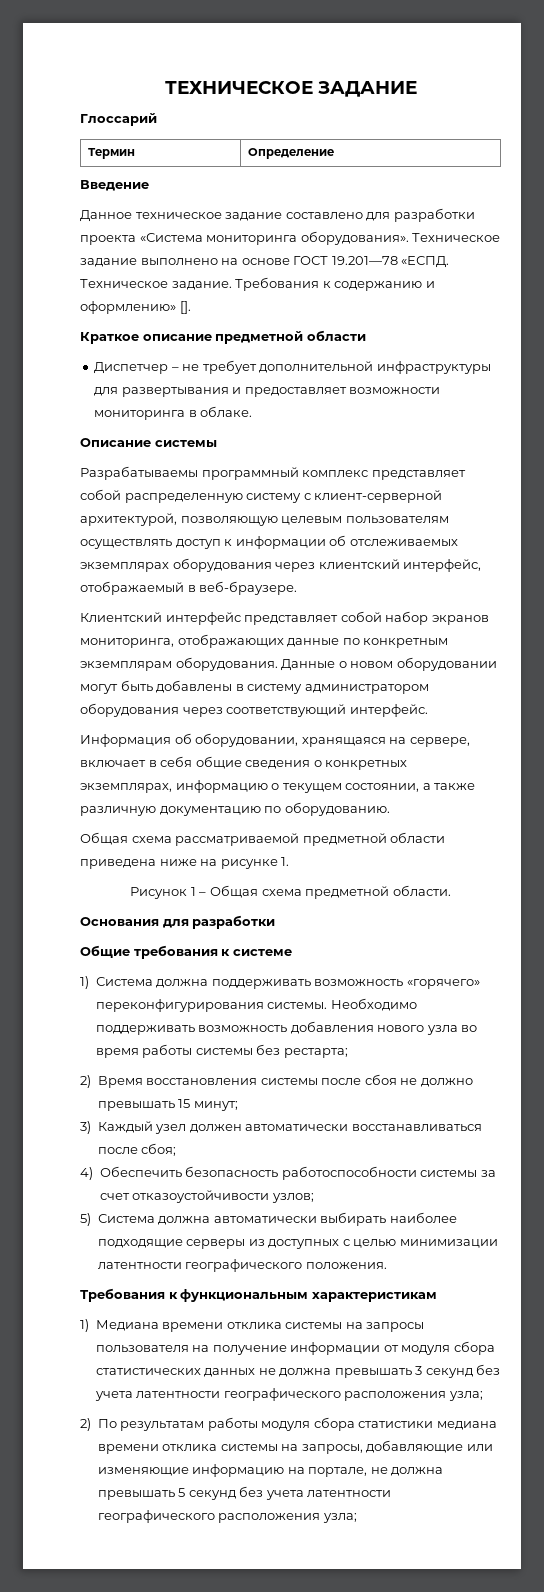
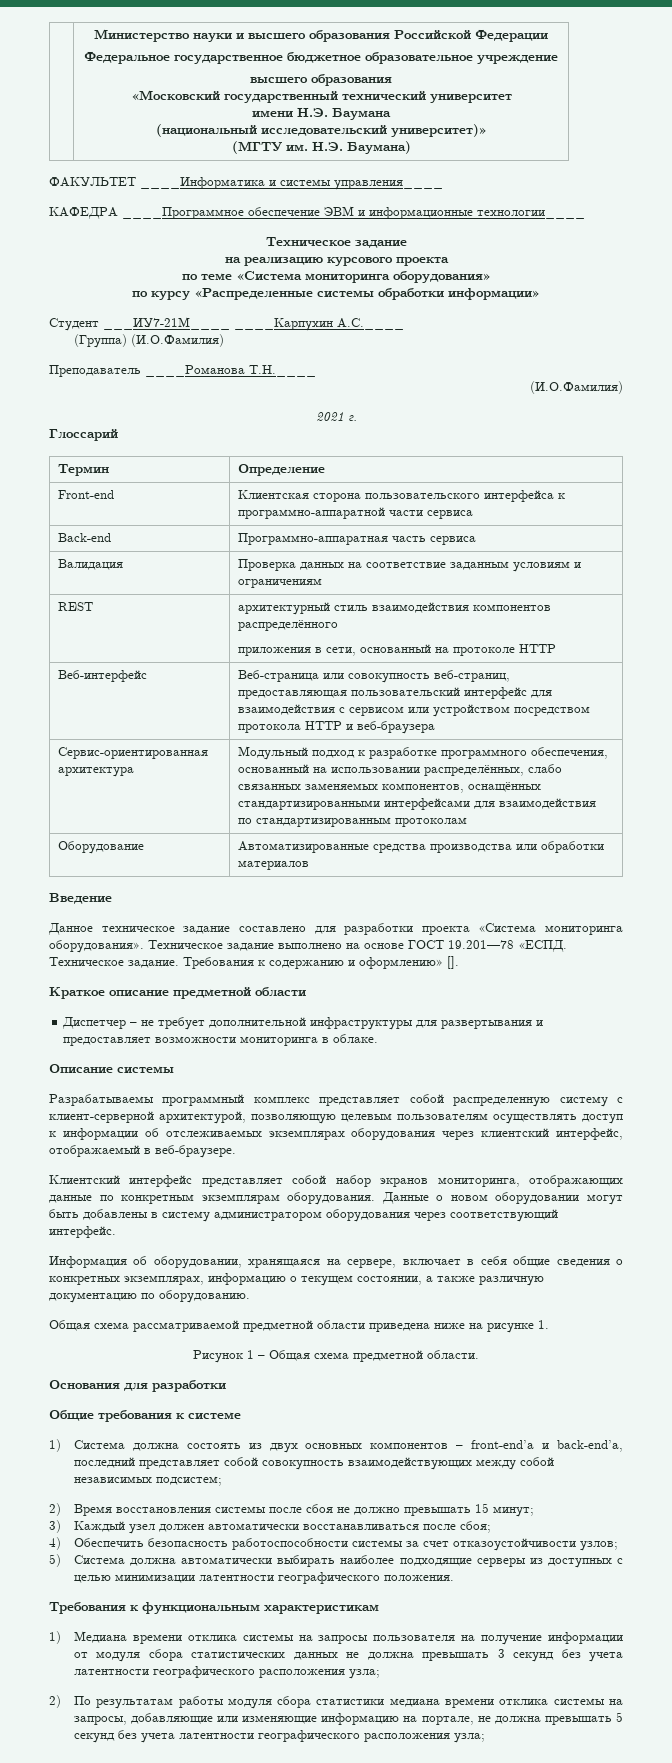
- ТЕХНИЧЕСКОЕ ЗАДАНИЕ
+ | Министерство науки и высшего образования Российской Федерации
+ Федеральное государственное бюджетное образовательное учреждение
+ высшего образования
+ «Московский государственный технический университет
+ имени Н.Э. Баумана
+ (национальный исследовательский университет)»
+ (МГТУ им. Н.Э. Баумана)
+ ФАКУЛЬТЕТ ____Информатика и системы управления____
+ КАФЕДРА ____Программное обеспечение ЭВМ и информационные технологии____
+ Техническое задание
+ на реализацию курсового проекта
+ по теме «Система мониторинга оборудования»
+ по курсу «Распределенные системы обработки информации»
+ Студент ___ИУ7-21М____ ____Карпухин А.С.____
+ (Группа) (И.О.Фамилия)
+ Преподаватель ____Романова Т.Н.____
+ (И.О.Фамилия)
+ 2021 г.
  Глоссарий
  Термин | Определение
+ Front-end | Клиентская сторона пользовательского интерфейса к программно-аппаратной части сервиса
+ Back-end | Программно-аппаратная часть сервиса
+ Валидация | Проверка данных на соответствие заданным условиям и ограничениям
+ REST | архитектурный стиль взаимодействия компонентов распределённого
+ приложения в сети, основанный на протоколе HTTP
+ Веб-интерфейс | Веб-страница или совокупность веб-страниц, предоставляющая пользовательский интерфейс для взаимодействия с сервисом или устройством посредством протокола HTTP и веб-браузера
+ Сервис-ориентированная архитектура | Модульный подход к разработке программного обеспечения, основанный на использовании распределённых, слабо связанных заменяемых компонентов, оснащённых стандартизированными интерфейсами для взаимодействия по стандартизированным протоколам
+ Оборудование | Автоматизированные средства производства или обработки материалов
- 1) Система должна поддерживать возможность «горячего» переконфигурирования системы. Необходимо поддерживать возможность добавления нового узла во время работы системы без рестарта;
+ 1) Система должна состоять из двух основных компонентов – front-end’а и back-end’a, последний представляет собой совокупность взаимодействующих между собой независимых подсистем;

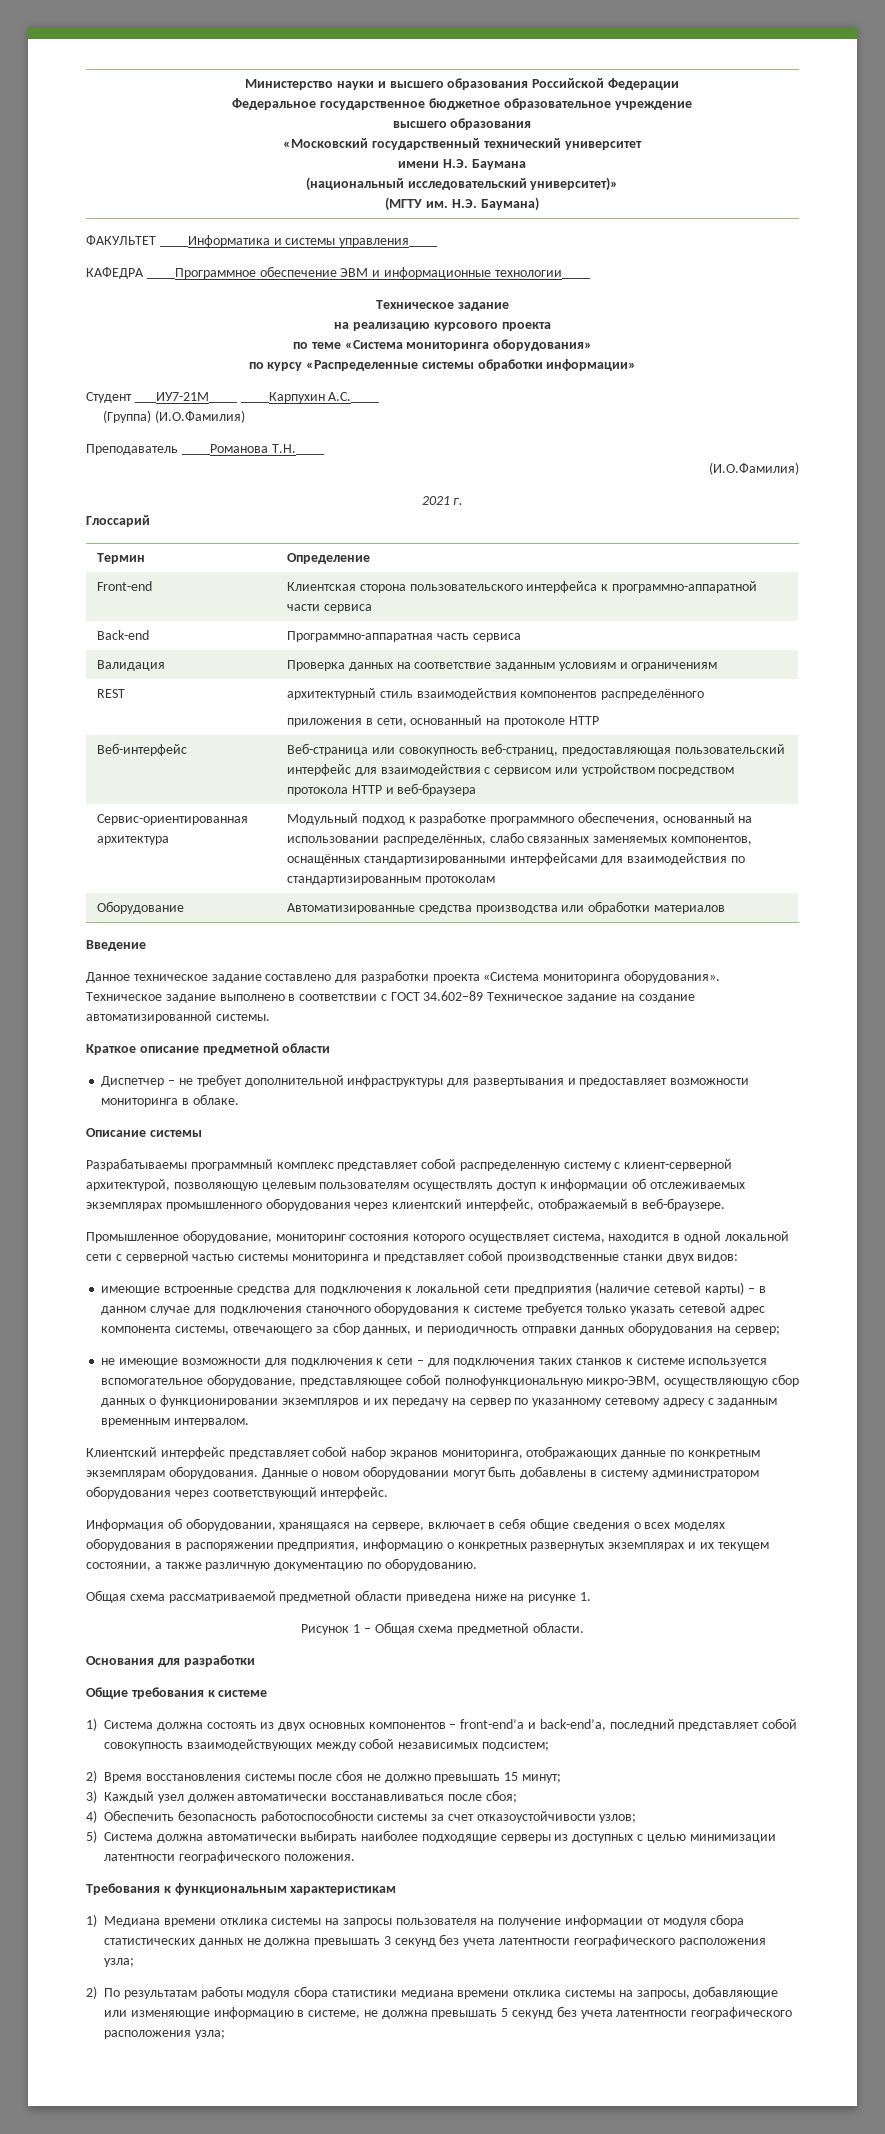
- Техническое задание выполнено на основе ГОСТ 19.201—78 «ЕСПД. Техническое задание. Требования к содержанию и оформлению» [].
+ Техническое задание выполнено в соответствии с ГОСТ 34.602–89 Техническое задание на создание автоматизированной системы.
- Разрабатываемы программный комплекс представляет собой распределенную систему с клиент-серверной архитектурой, позволяющую целевым пользователям осуществлять доступ к информации об отслеживаемых экземплярах оборудования через клиентский интерфейс, отображаемый в веб-браузере.
+ Разрабатываемы программный комплекс представляет собой распределенную систему с клиент-серверной архитектурой, позволяющую целевым пользователям осуществлять доступ к информации об отслеживаемых экземплярах промышленного оборудования через клиентский интерфейс, отображаемый в веб-браузере.
+ Промышленное оборудование, мониторинг состояния которого осуществляет система, находится в одной локальной сети с серверной частью системы мониторинга и представляет собой производственные станки двух видов:
+ имеющие встроенные средства для подключения к локальной сети предприятия (наличие сетевой карты) – в данном случае для подключения станочного оборудования к системе требуется только указать сетевой адрес компонента системы, отвечающего за сбор данных, и периодичность отправки данных оборудования на сервер;
+ не имеющие возможности для подключения к сети – для подключения таких станков к системе используется вспомогательное оборудование, представляющее собой полнофункциональную микро-ЭВМ, осуществляющую сбор данных о функционировании экземпляров и их передачу на сервер по указанному сетевому адресу с заданным временным интервалом.
- Информация об оборудовании, хранящаяся на сервере, включает в себя общие сведения о конкретных экземплярах, информацию о текущем состоянии, а также различную документацию по оборудованию.
+ Информация об оборудовании, хранящаяся на сервере, включает в себя общие сведения о всех моделях оборудования в распоряжении предприятия, информацию о конкретных развернутых экземплярах и их текущем состоянии, а также различную документацию по оборудованию.
- 2) По результатам работы модуля сбора статистики медиана времени отклика системы на запросы, добавляющие или изменяющие информацию на портале, не должна превышать 5 секунд без учета латентности географического расположения узла;
+ 2) По результатам работы модуля сбора статистики медиана времени отклика системы на запросы, добавляющие или изменяющие информацию в системе, не должна превышать 5 секунд без учета латентности географического расположения узла;

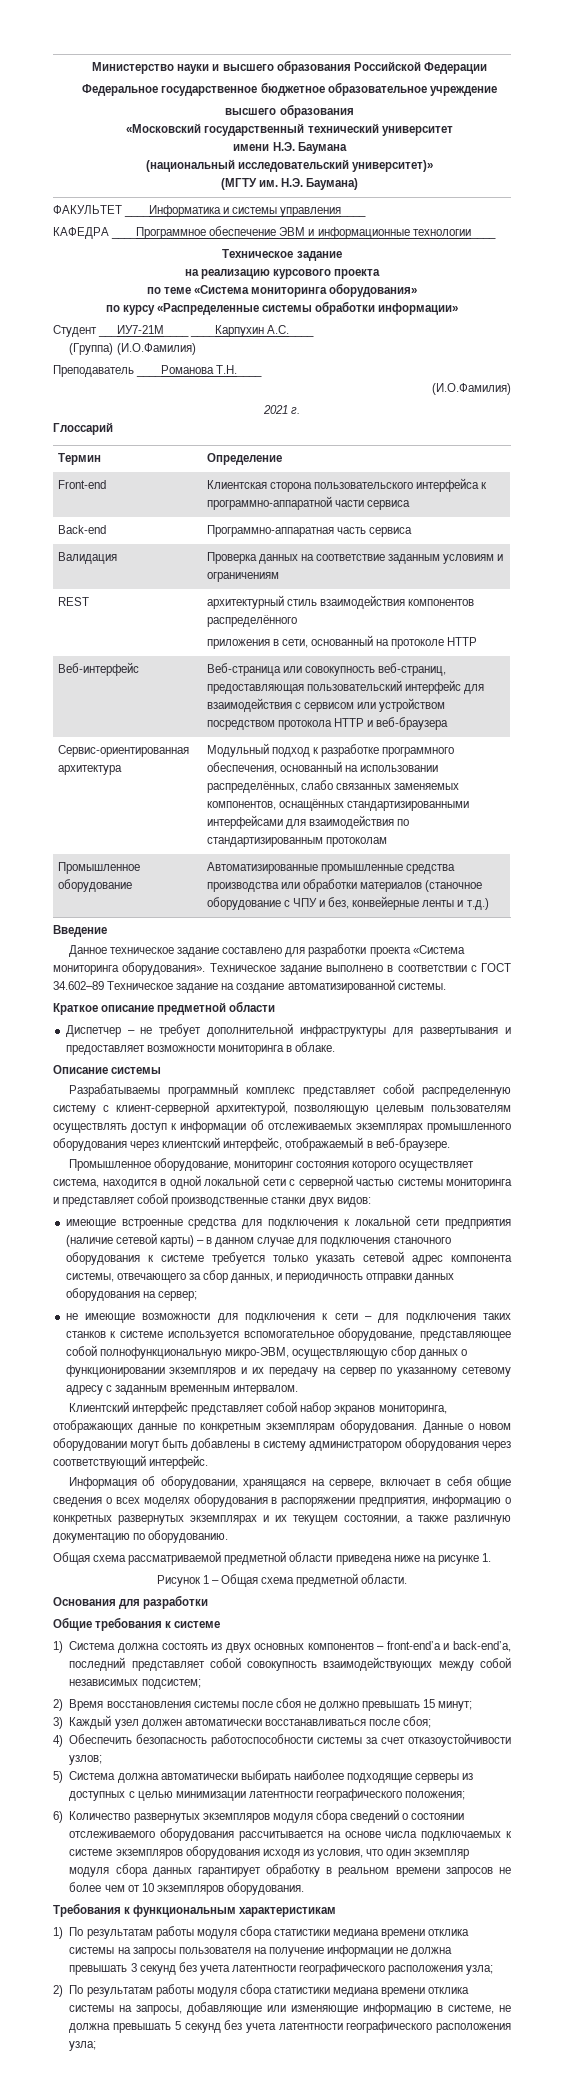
- Оборудование | Автоматизированные средства производства или обработки материалов
+ Промышленное оборудование | Автоматизированные промышленные средства производства или обработки материалов (станочное оборудование с ЧПУ и без, конвейерные ленты и т.д.)
- 5) Система должна автоматически выбирать наиболее подходящие серверы из доступных с целью минимизации латентности географического положения.
+ 5) Система должна автоматически выбирать наиболее подходящие серверы из доступных с целью минимизации латентности географического положения;
+ 6) Количество развернутых экземпляров модуля сбора сведений о состоянии отслеживаемого оборудования рассчитывается на основе числа подключаемых к системе экземпляров оборудования исходя из условия, что один экземпляр модуля сбора данных гарантирует обработку в реальном времени запросов не более чем от 10 экземпляров оборудования.
- 1) Медиана времени отклика системы на запросы пользователя на получение информации от модуля сбора статистических данных не должна превышать 3 секунд без учета латентности географического расположения узла;
+ 1) По результатам работы модуля сбора статистики медиана времени отклика системы на запросы пользователя на получение информации не должна превышать 3 секунд без учета латентности географического расположения узла;

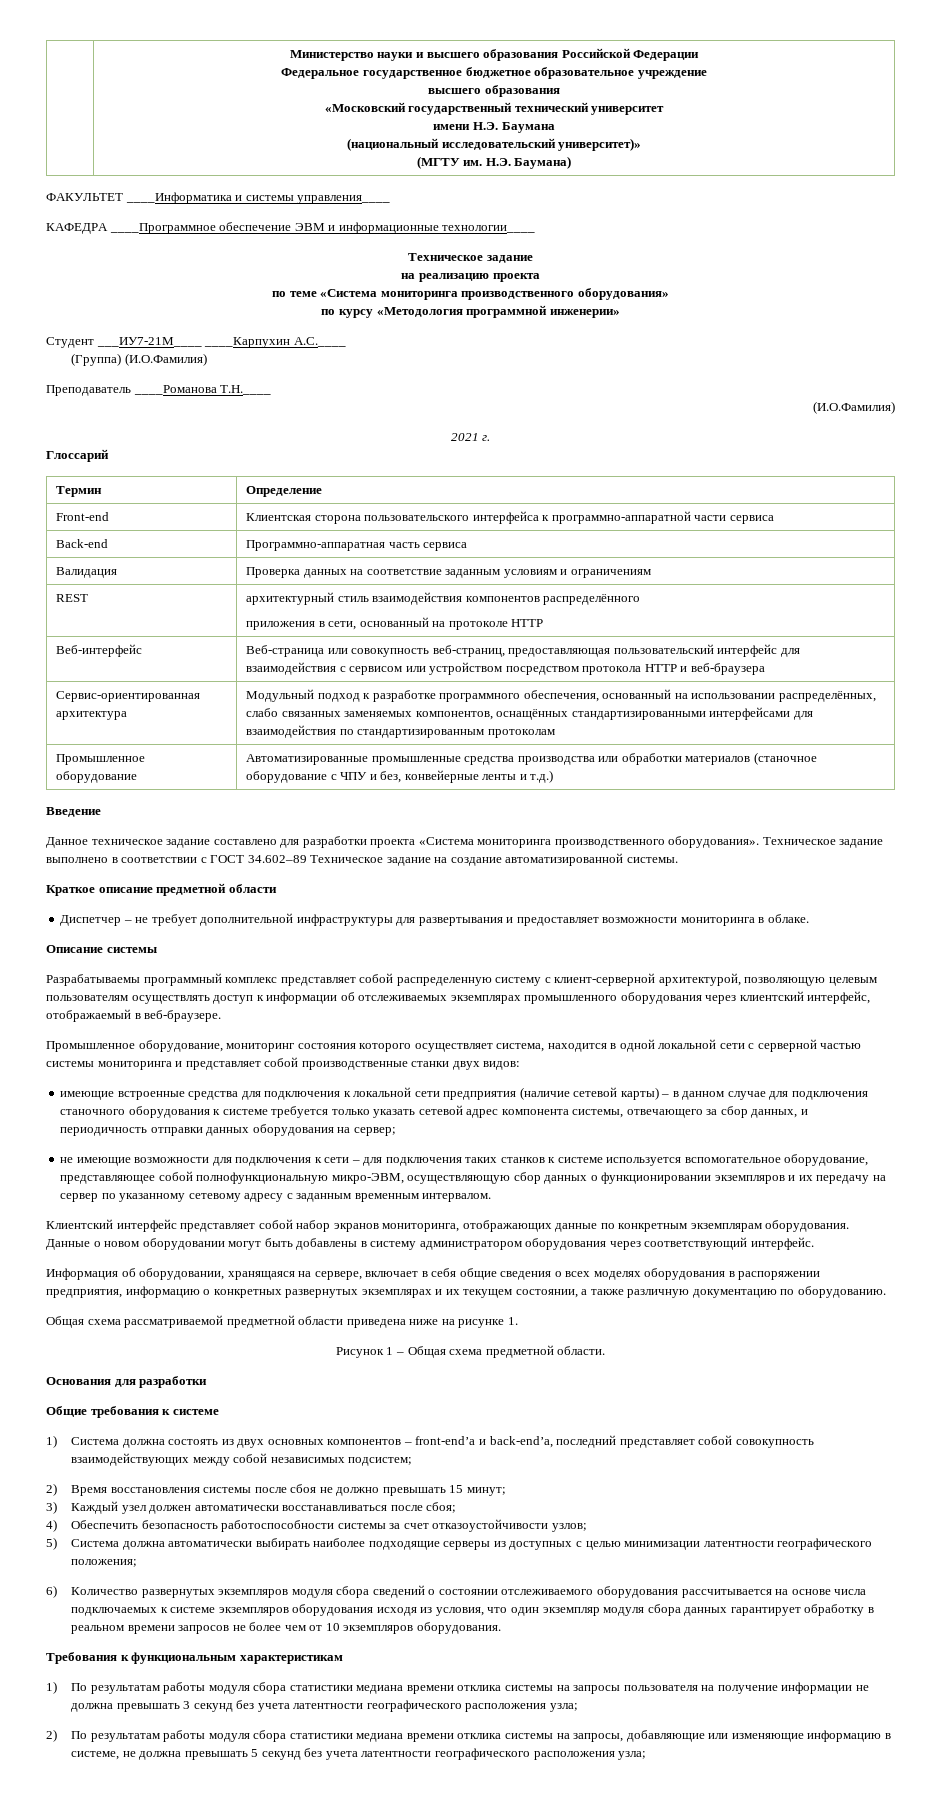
- на реализацию курсового проекта
+ на реализацию проекта
- по теме «Система мониторинга оборудования»
+ по теме «Система мониторинга производственного оборудования»
- по курсу «Распределенные системы обработки информации»
+ по курсу «Методология программной инженерии»
- Данное техническое задание составлено для разработки проекта «Система мониторинга оборудования».
+ Данное техническое задание составлено для разработки проекта «Система мониторинга производственного оборудования».

